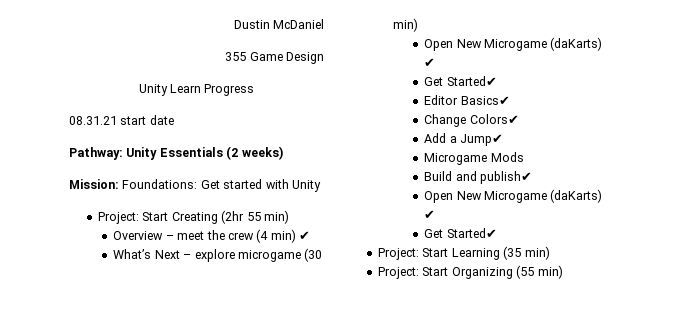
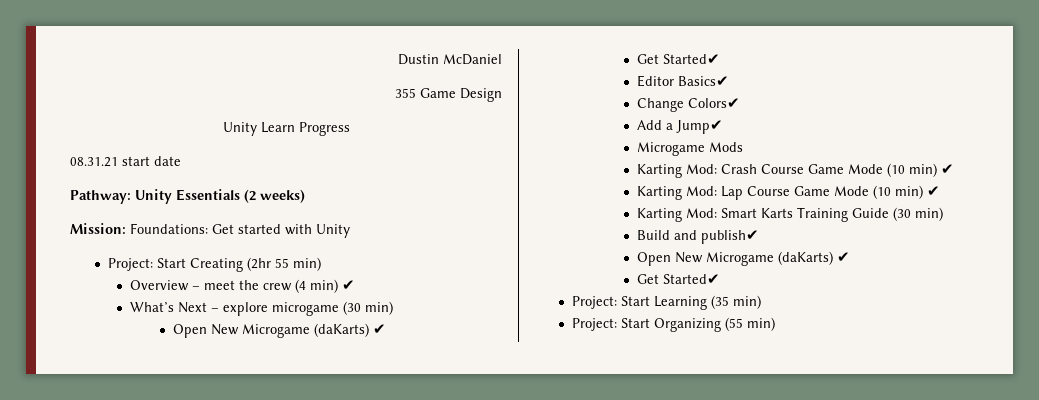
+ Karting Mod: Crash Course Game Mode (10 min) ✔
+ Karting Mod: Lap Course Game Mode (10 min) ✔
+ Karting Mod: Smart Karts Training Guide (30 min)

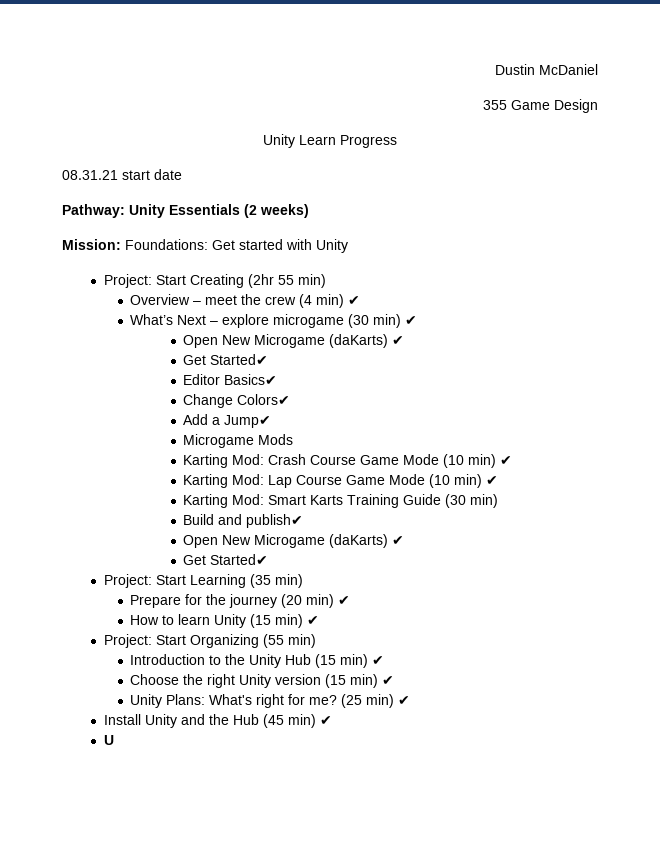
- What’s Next – explore microgame (30 min)
+ What’s Next – explore microgame (30 min) ✔
+ Prepare for the journey (20 min) ✔
+ How to learn Unity (15 min) ✔
+ Introduction to the Unity Hub (15 min) ✔
+ Choose the right Unity version (15 min) ✔
+ Unity Plans: What's right for me? (25 min) ✔
+ Install Unity and the Hub (45 min) ✔
+ U

